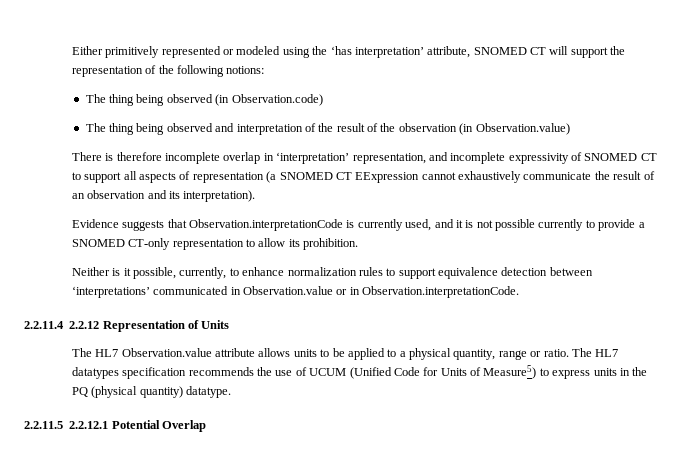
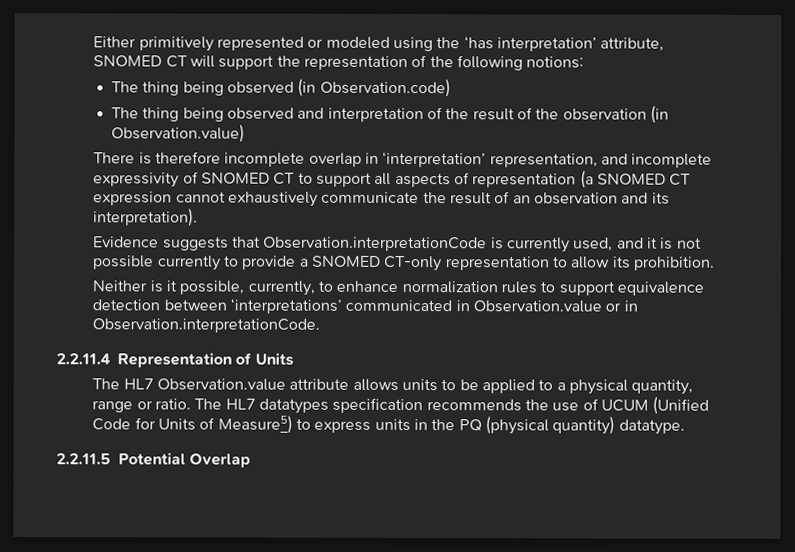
- There is therefore incomplete overlap in ‘interpretation’ representation, and incomplete expressivity of SNOMED CT to support all aspects of representation (a SNOMED CT EExpression cannot exhaustively communicate the result of an observation and its interpretation).
+ There is therefore incomplete overlap in ‘interpretation’ representation, and incomplete expressivity of SNOMED CT to support all aspects of representation (a SNOMED CT expression cannot exhaustively communicate the result of an observation and its interpretation).
- 2.2.11.4 2.2.12 Representation of Units
+ 2.2.11.4 Representation of Units
- 2.2.11.5 2.2.12.1 Potential Overlap
+ 2.2.11.5 Potential Overlap

